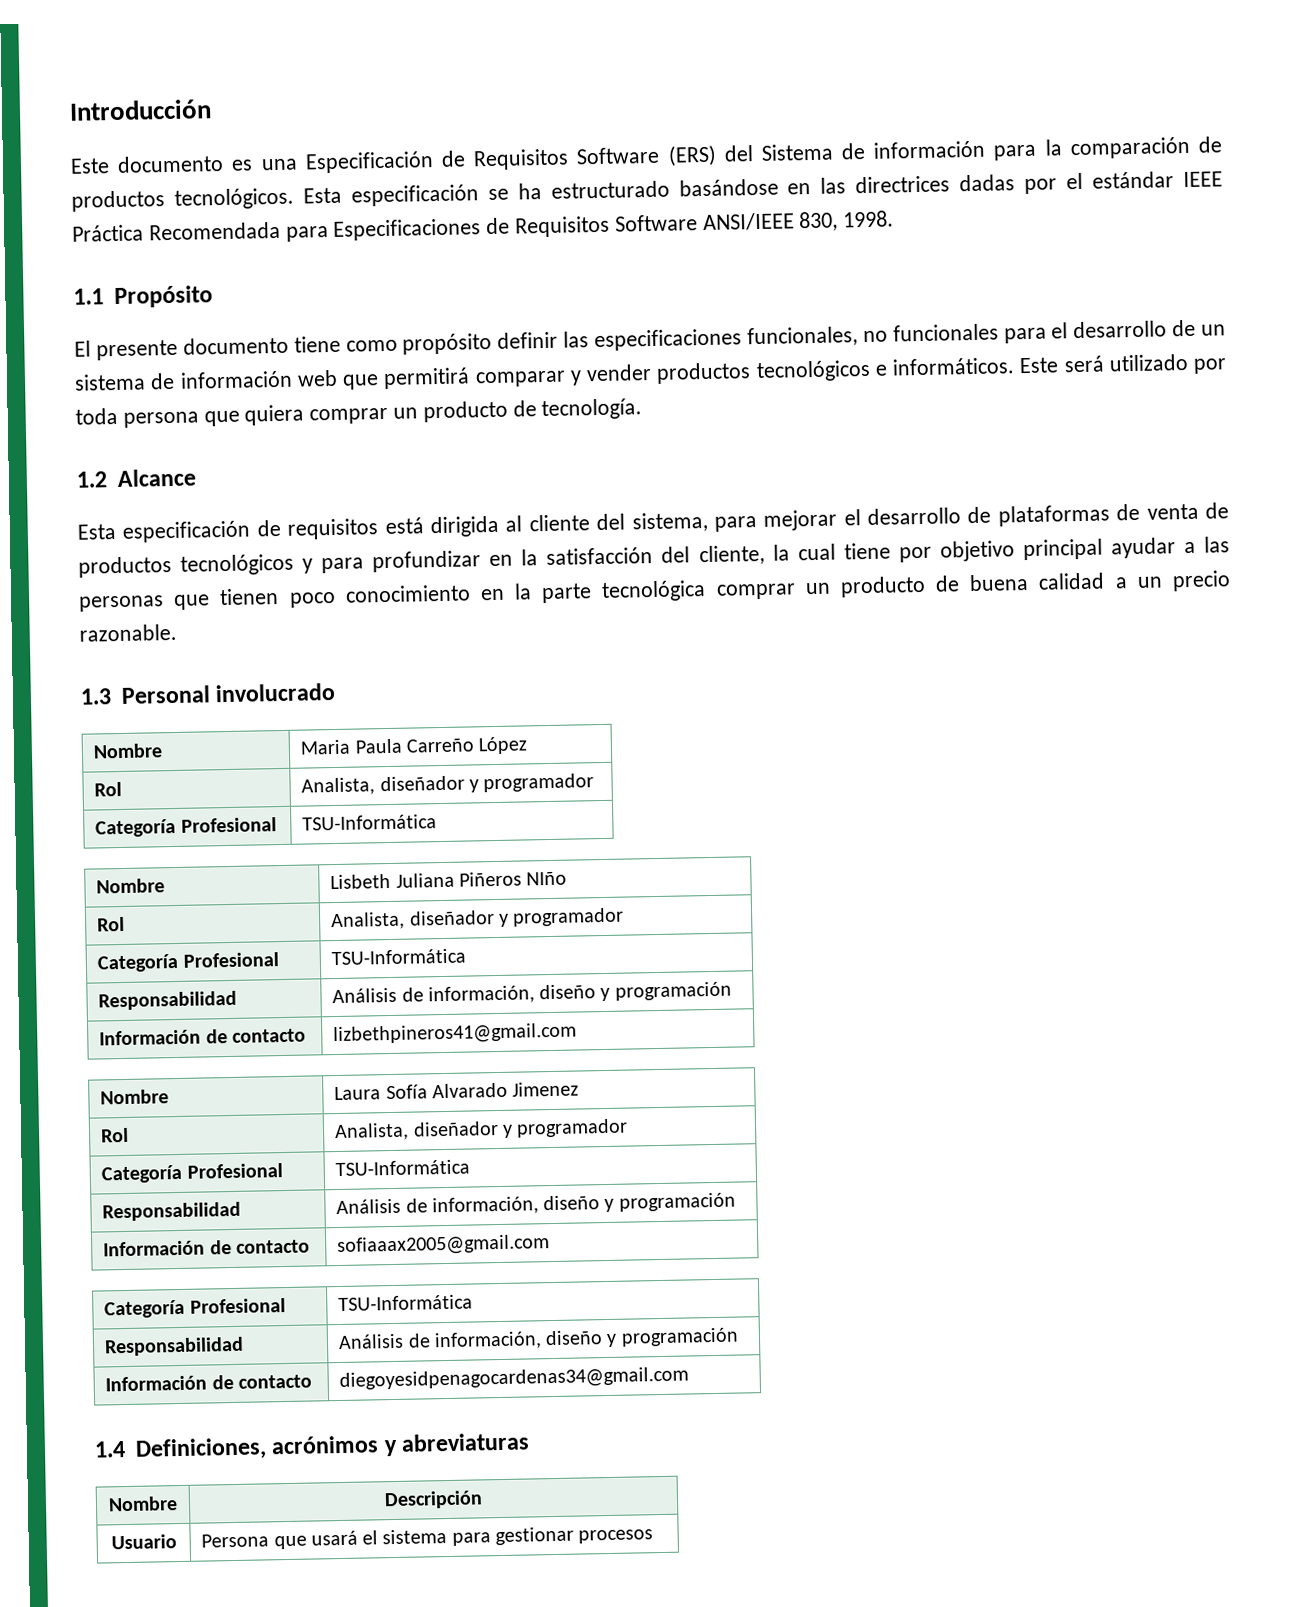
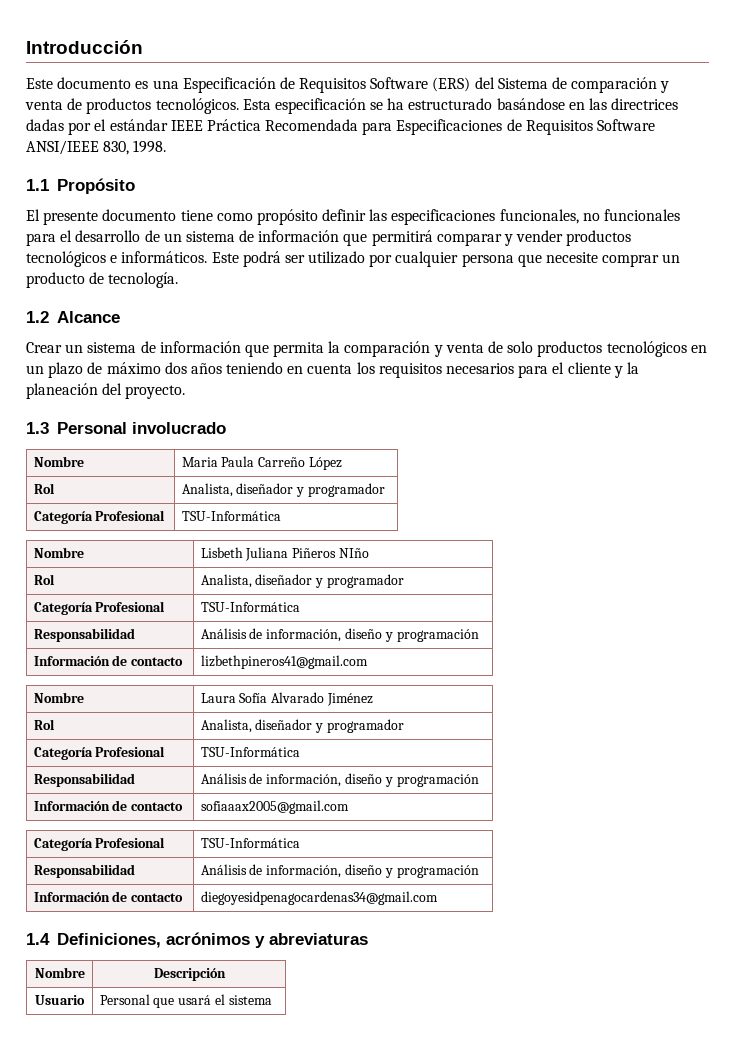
- Este documento es una Especificación de Requisitos Software (ERS) del Sistema de información para la comparación de productos tecnológicos.
+ Este documento es una Especificación de Requisitos Software (ERS) del Sistema de comparación y venta de productos tecnológicos.
- El presente documento tiene como propósito definir las especificaciones funcionales, no funcionales para el desarrollo de un sistema de información web que permitirá comparar y vender productos tecnológicos e informáticos.
+ El presente documento tiene como propósito definir las especificaciones funcionales, no funcionales para el desarrollo de un sistema de información que permitirá comparar y vender productos tecnológicos e informáticos.
- Este será utilizado por toda persona que quiera comprar un producto de tecnología.
+ Este podrá ser utilizado por cualquier persona que necesite comprar un producto de tecnología.
- Esta especificación de requisitos está dirigida al cliente del sistema, para mejorar el desarrollo de plataformas de venta de productos tecnológicos y para profundizar en la satisfacción del cliente, la cual tiene por objetivo principal ayudar a las personas que tienen poco conocimiento en la parte tecnológica comprar un producto de buena calidad a un precio razonable.
+ Crear un sistema de información que permita la comparación y venta de solo productos tecnológicos en un plazo de máximo dos años teniendo en cuenta los requisitos necesarios para el cliente y la planeación del proyecto.
- Nombre | Laura Sofía Alvarado Jimenez
+ Nombre | Laura Sofía Alvarado Jiménez
- Usuario | Persona que usará el sistema para gestionar procesos
+ Usuario | Personal que usará el sistema

